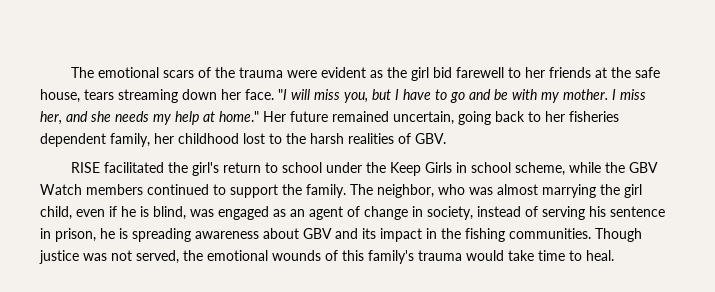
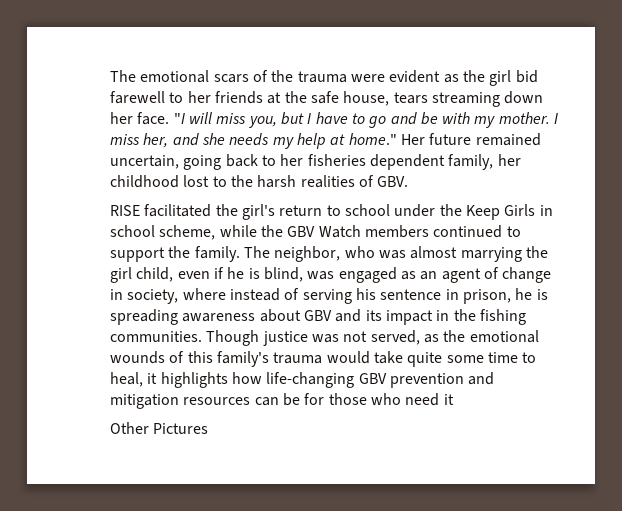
- The neighbor, who was almost marrying the girl child, even if he is blind, was engaged as an agent of change in society, instead of serving his sentence in prison, he is spreading awareness about GBV and its impact in the fishing communities.
+ The neighbor, who was almost marrying the girl child, even if he is blind, was engaged as an agent of change in society, where instead of serving his sentence in prison, he is spreading awareness about GBV and its impact in the fishing communities.
- Though justice was not served, the emotional wounds of this family's trauma would take time to heal.
+ Though justice was not served, as the emotional wounds of this family's trauma would take quite some time to heal, it highlights how life-changing GBV prevention and mitigation resources can be for those who need it
+ Other Pictures

